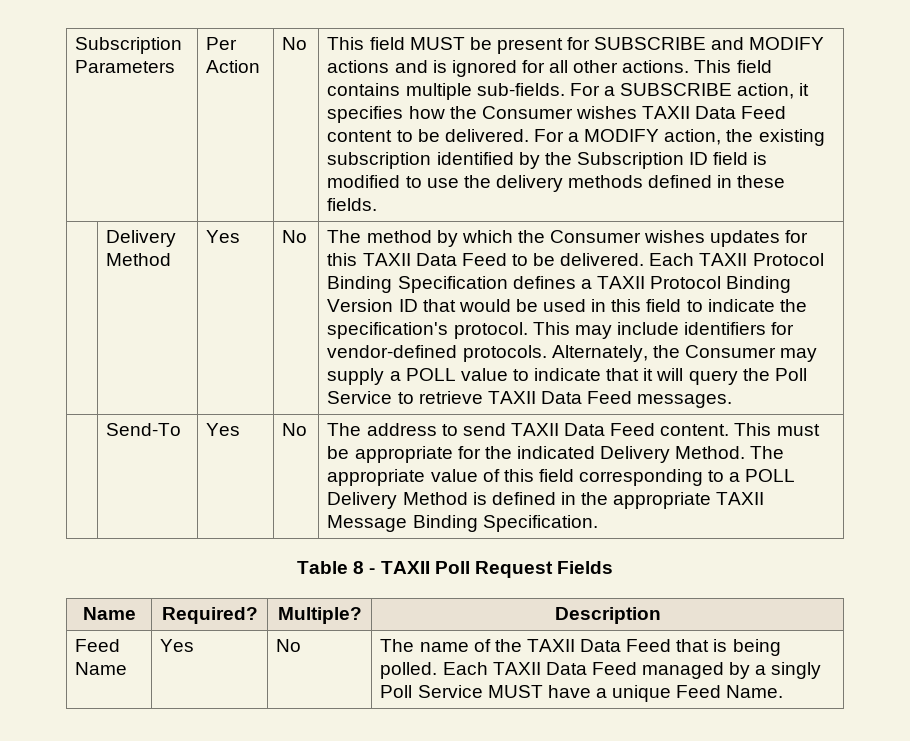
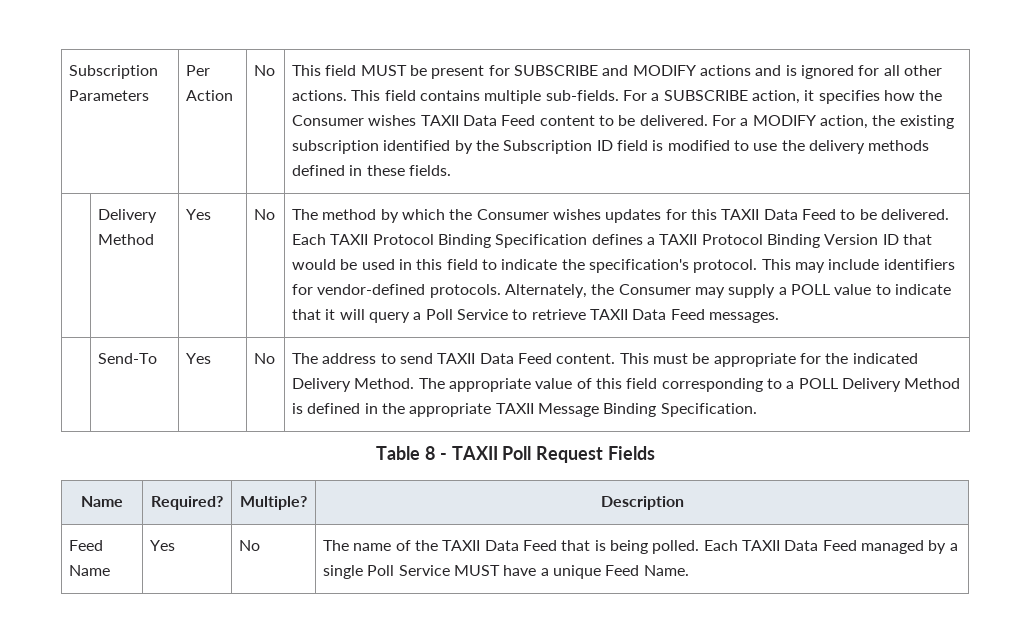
- Alternately, the Consumer may supply a POLL value to indicate that it will query the Poll Service to retrieve TAXII Data Feed messages.
+ Alternately, the Consumer may supply a POLL value to indicate that it will query a Poll Service to retrieve TAXII Data Feed messages.
- Feed Name | Yes | No | The name of the TAXII Data Feed that is being polled. Each TAXII Data Feed managed by a singly Poll Service MUST have a unique Feed Name.
+ Feed Name | Yes | No | The name of the TAXII Data Feed that is being polled. Each TAXII Data Feed managed by a single Poll Service MUST have a unique Feed Name.

